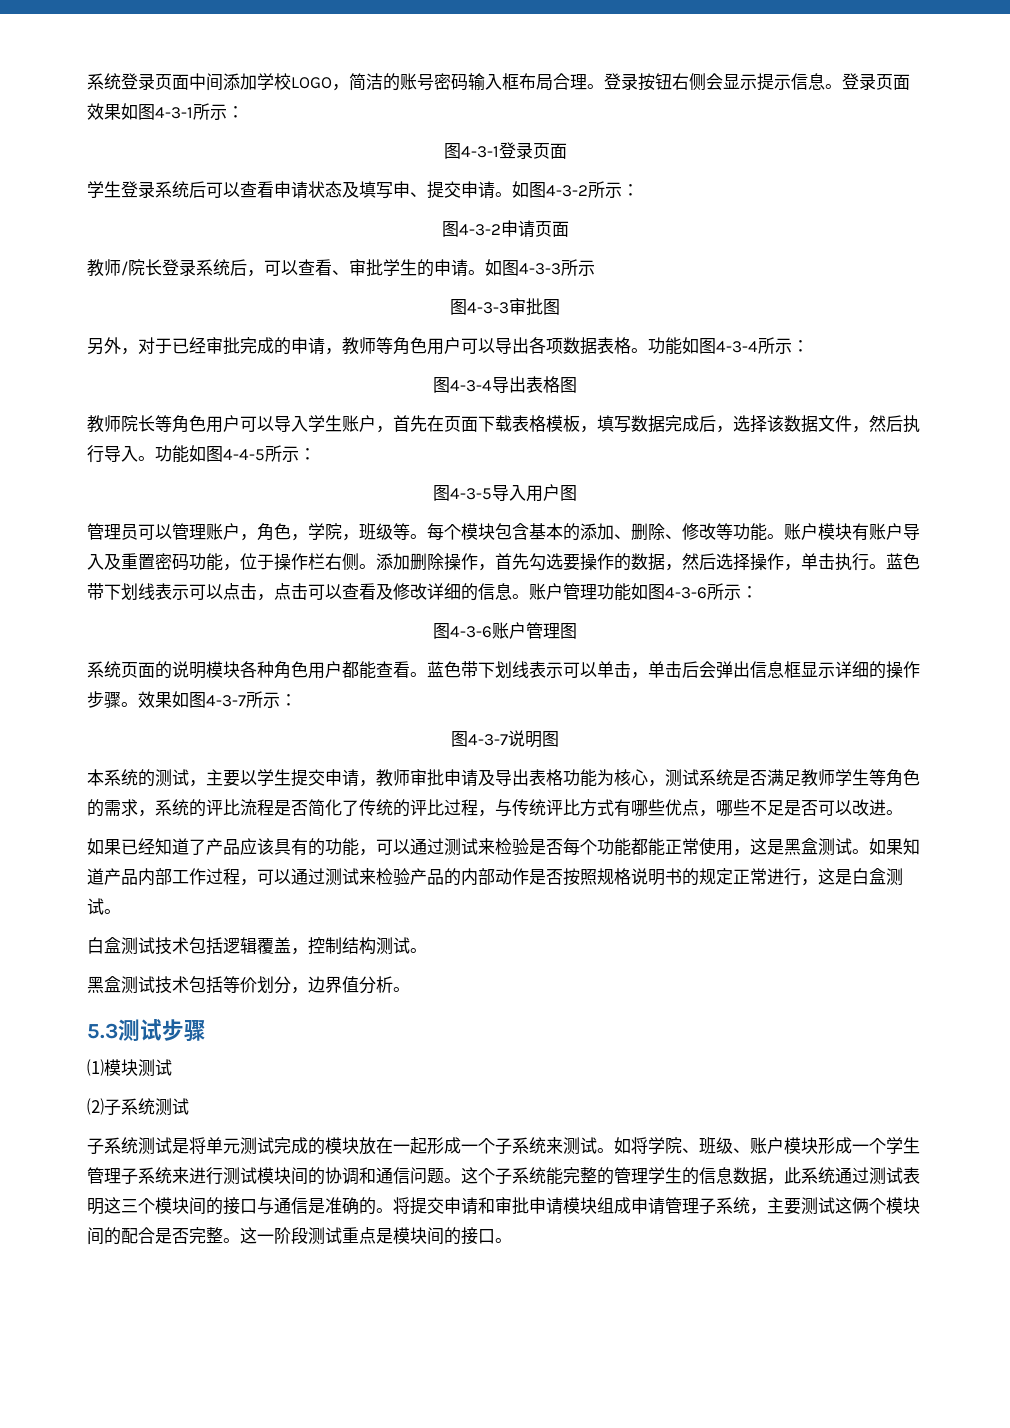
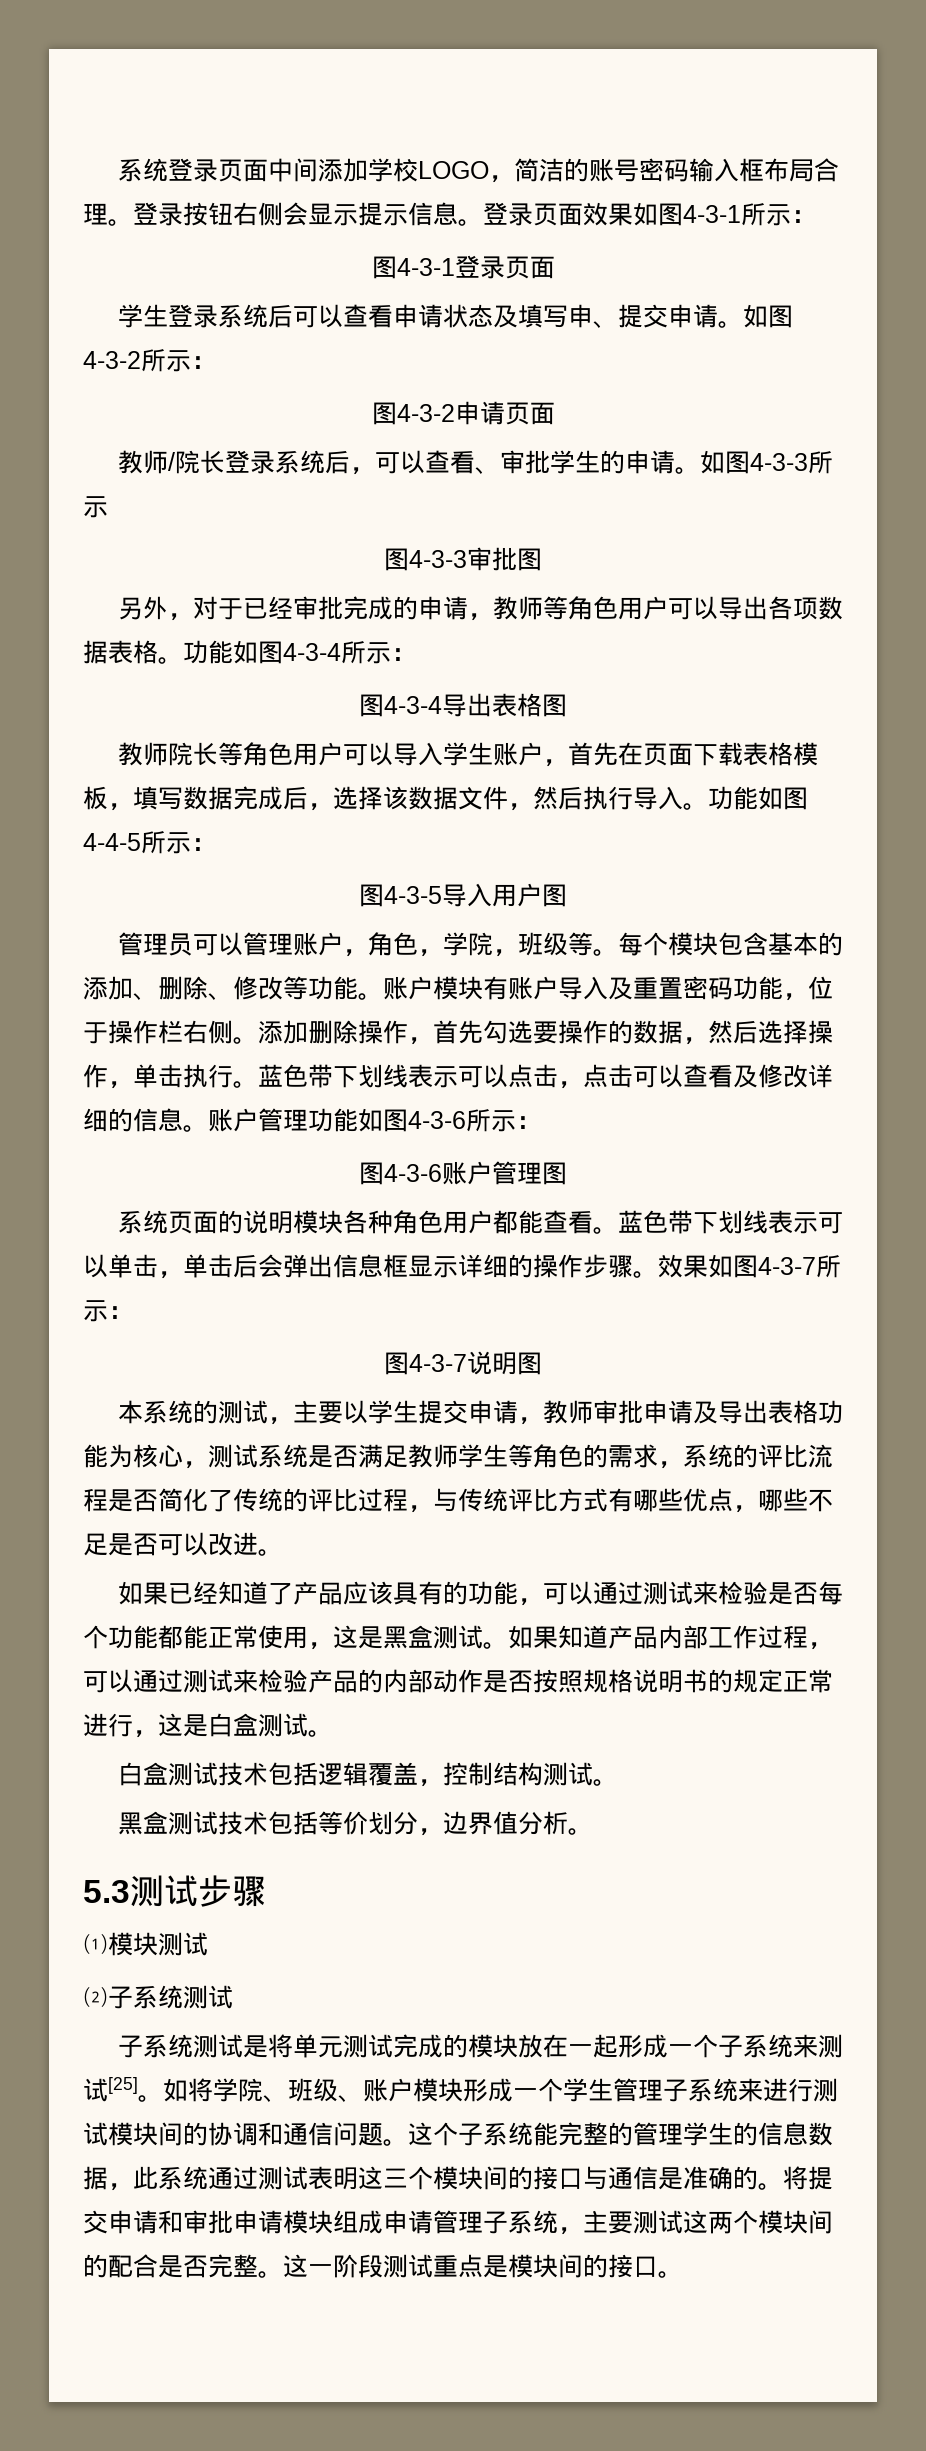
- 子系统测试是将单元测试完成的模块放在一起形成一个子系统来测试。
+ 子系统测试是将单元测试完成的模块放在一起形成一个子系统来测试[25]。
- 将提交申请和审批申请模块组成申请管理子系统，主要测试这俩个模块间的配合是否完整。
+ 将提交申请和审批申请模块组成申请管理子系统，主要测试这两个模块间的配合是否完整。

